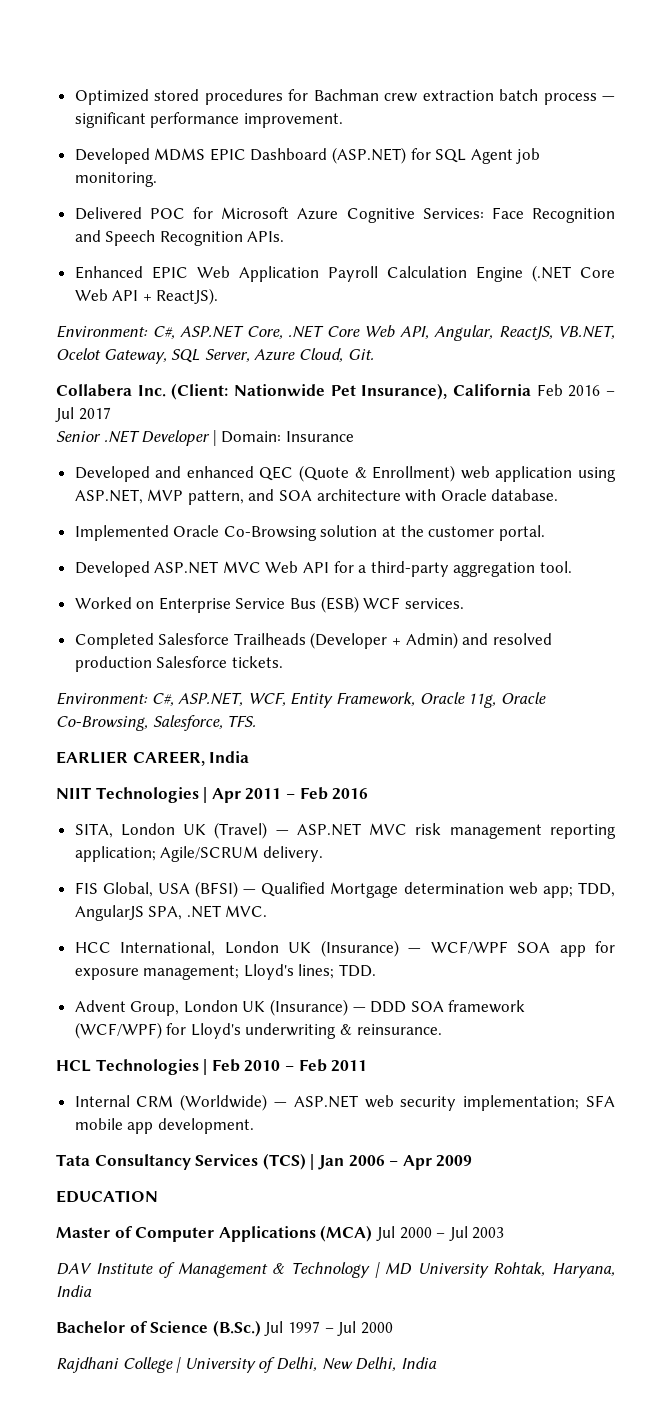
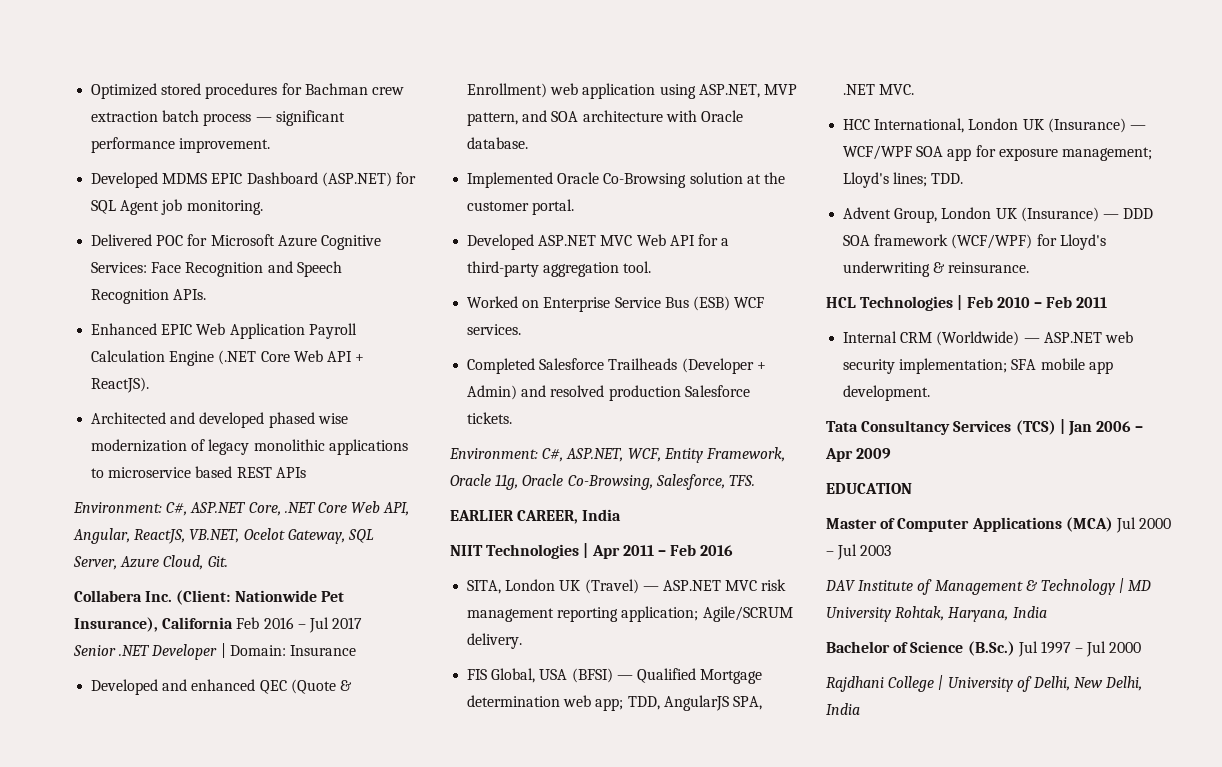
+ Architected and developed phased wise modernization of legacy monolithic applications to microservice based REST APIs

